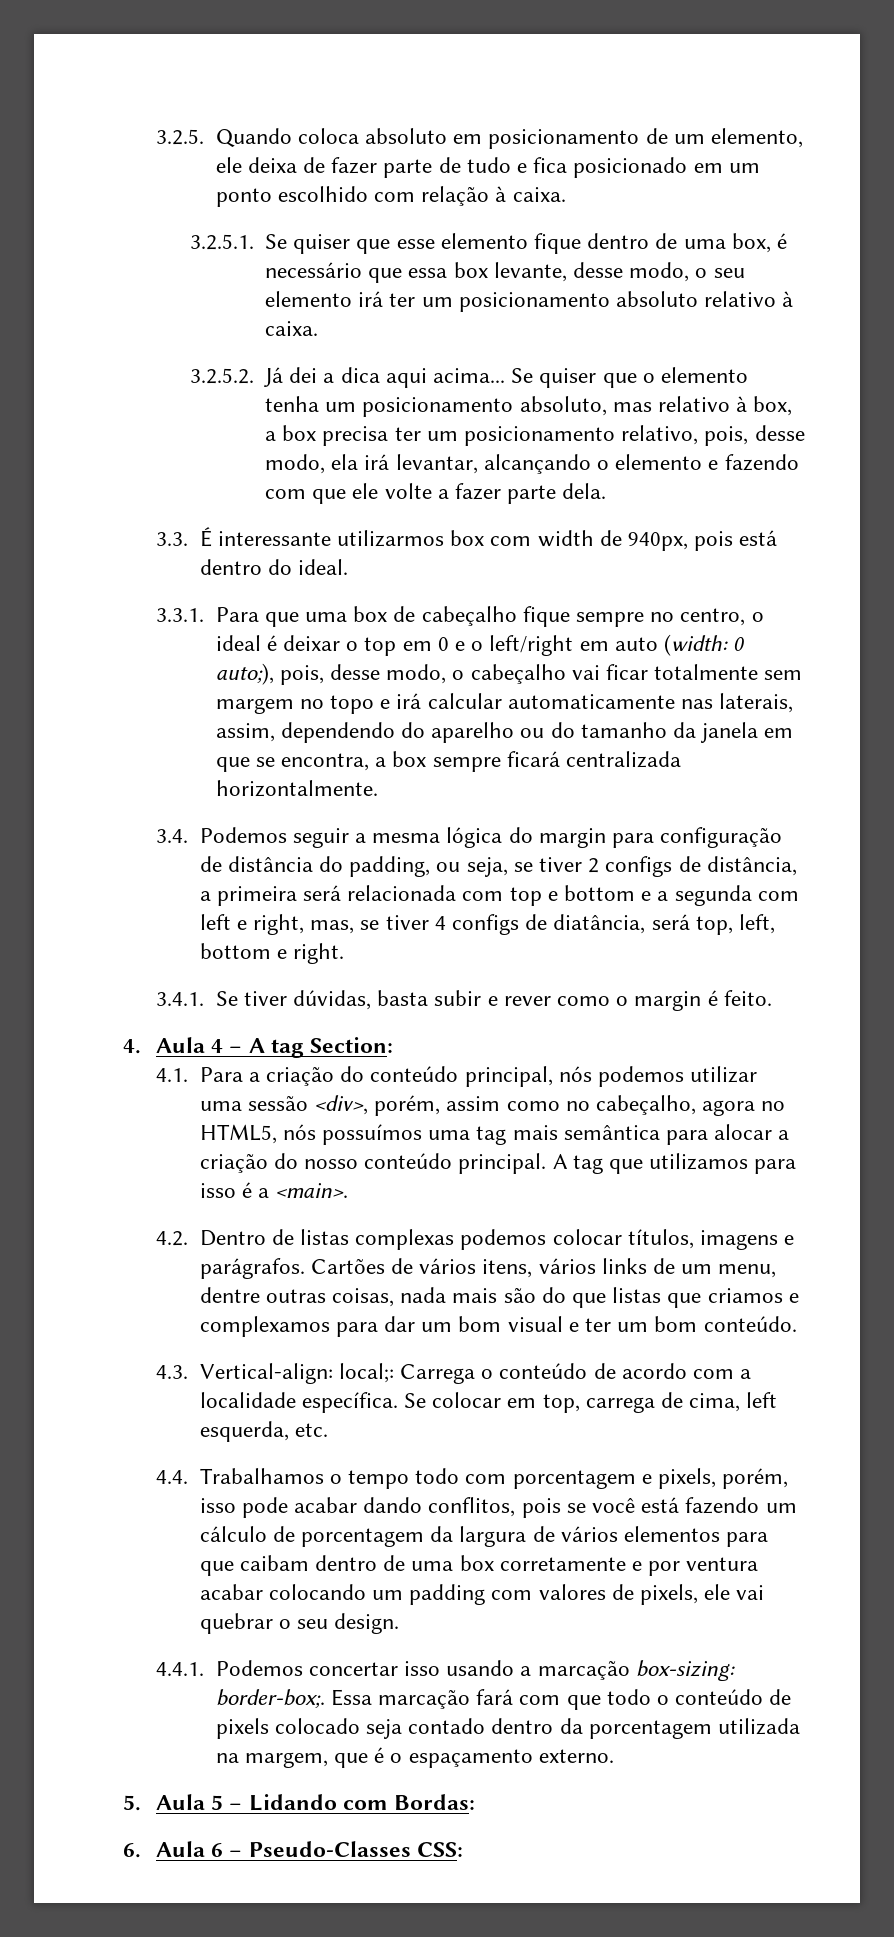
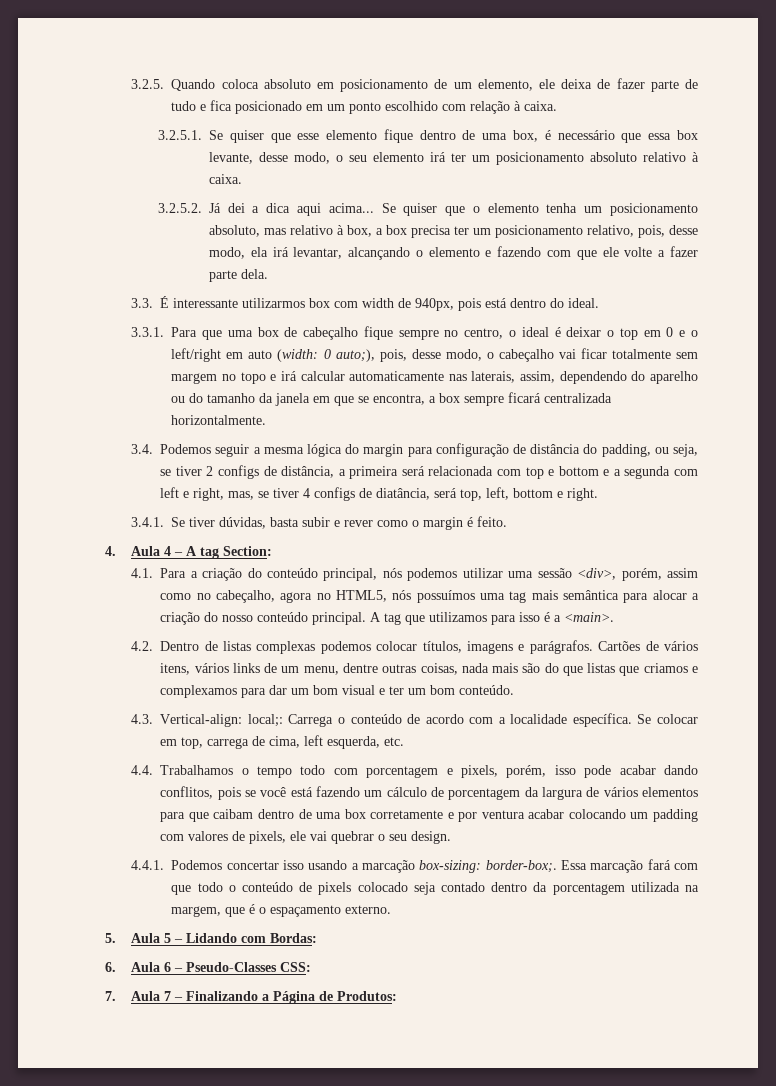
+ 7. Aula 7 – Finalizando a Página de Produtos:

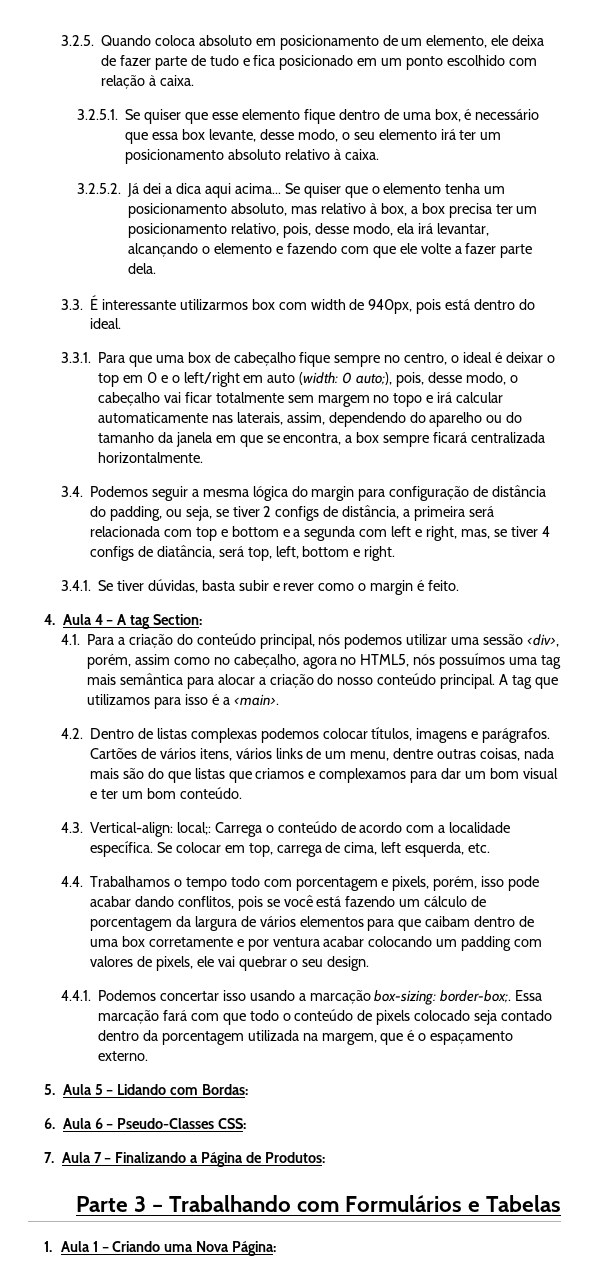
+ Parte 3 – Trabalhando com Formulários e Tabelas
+ 1. Aula 1 – Criando uma Nova Página:

